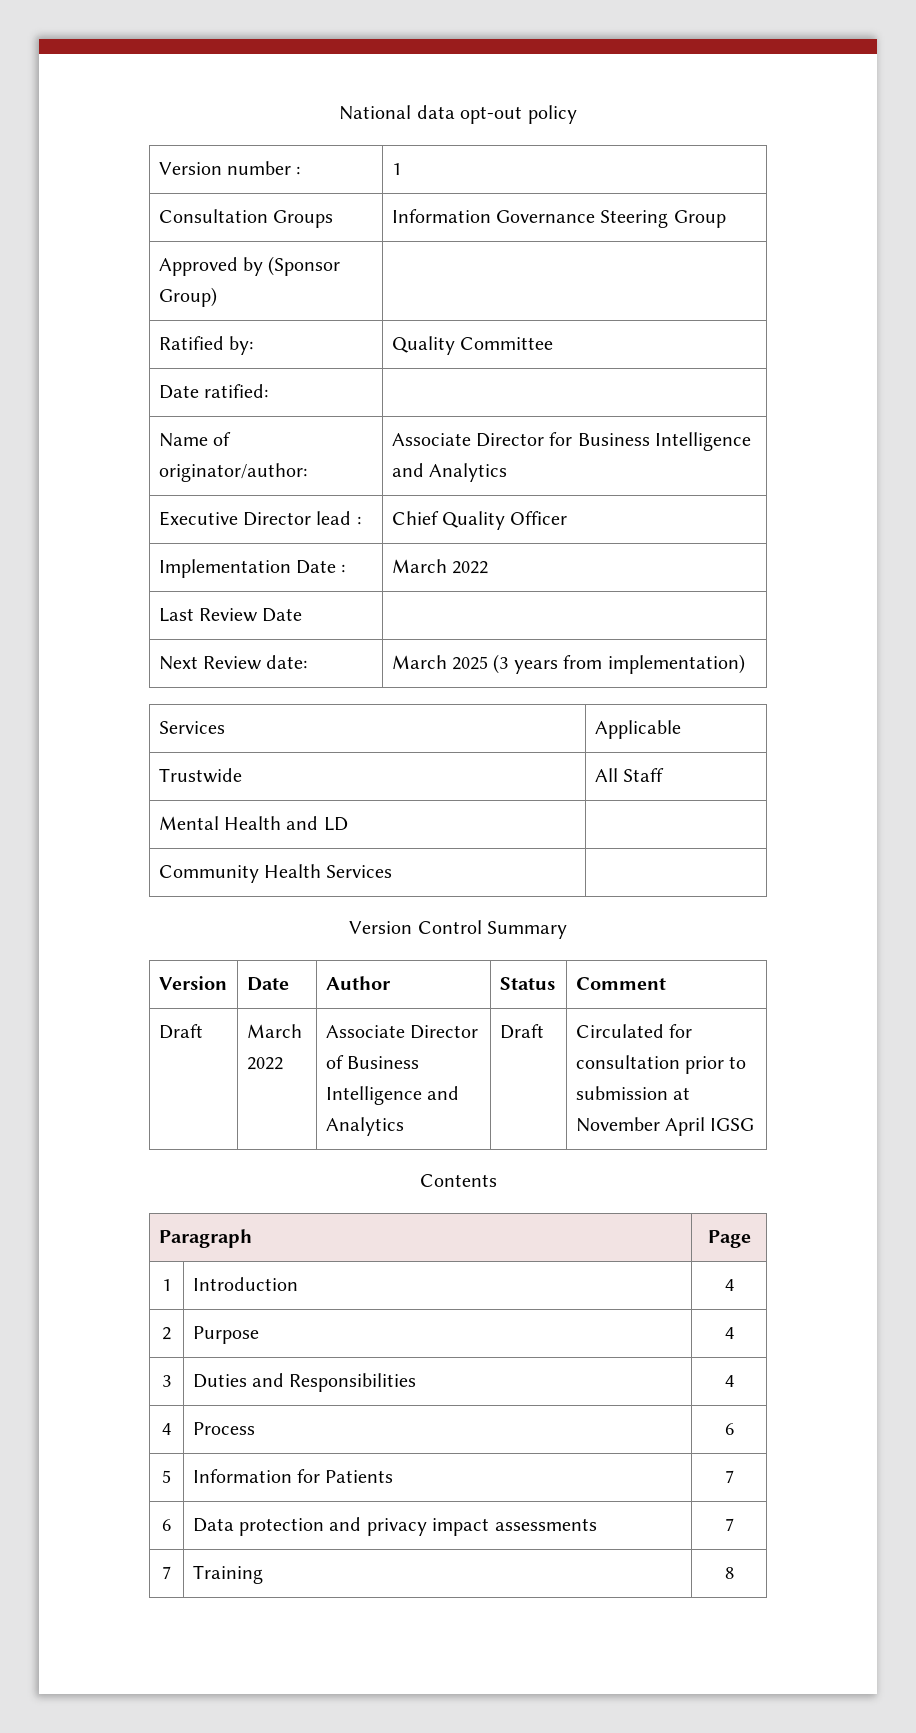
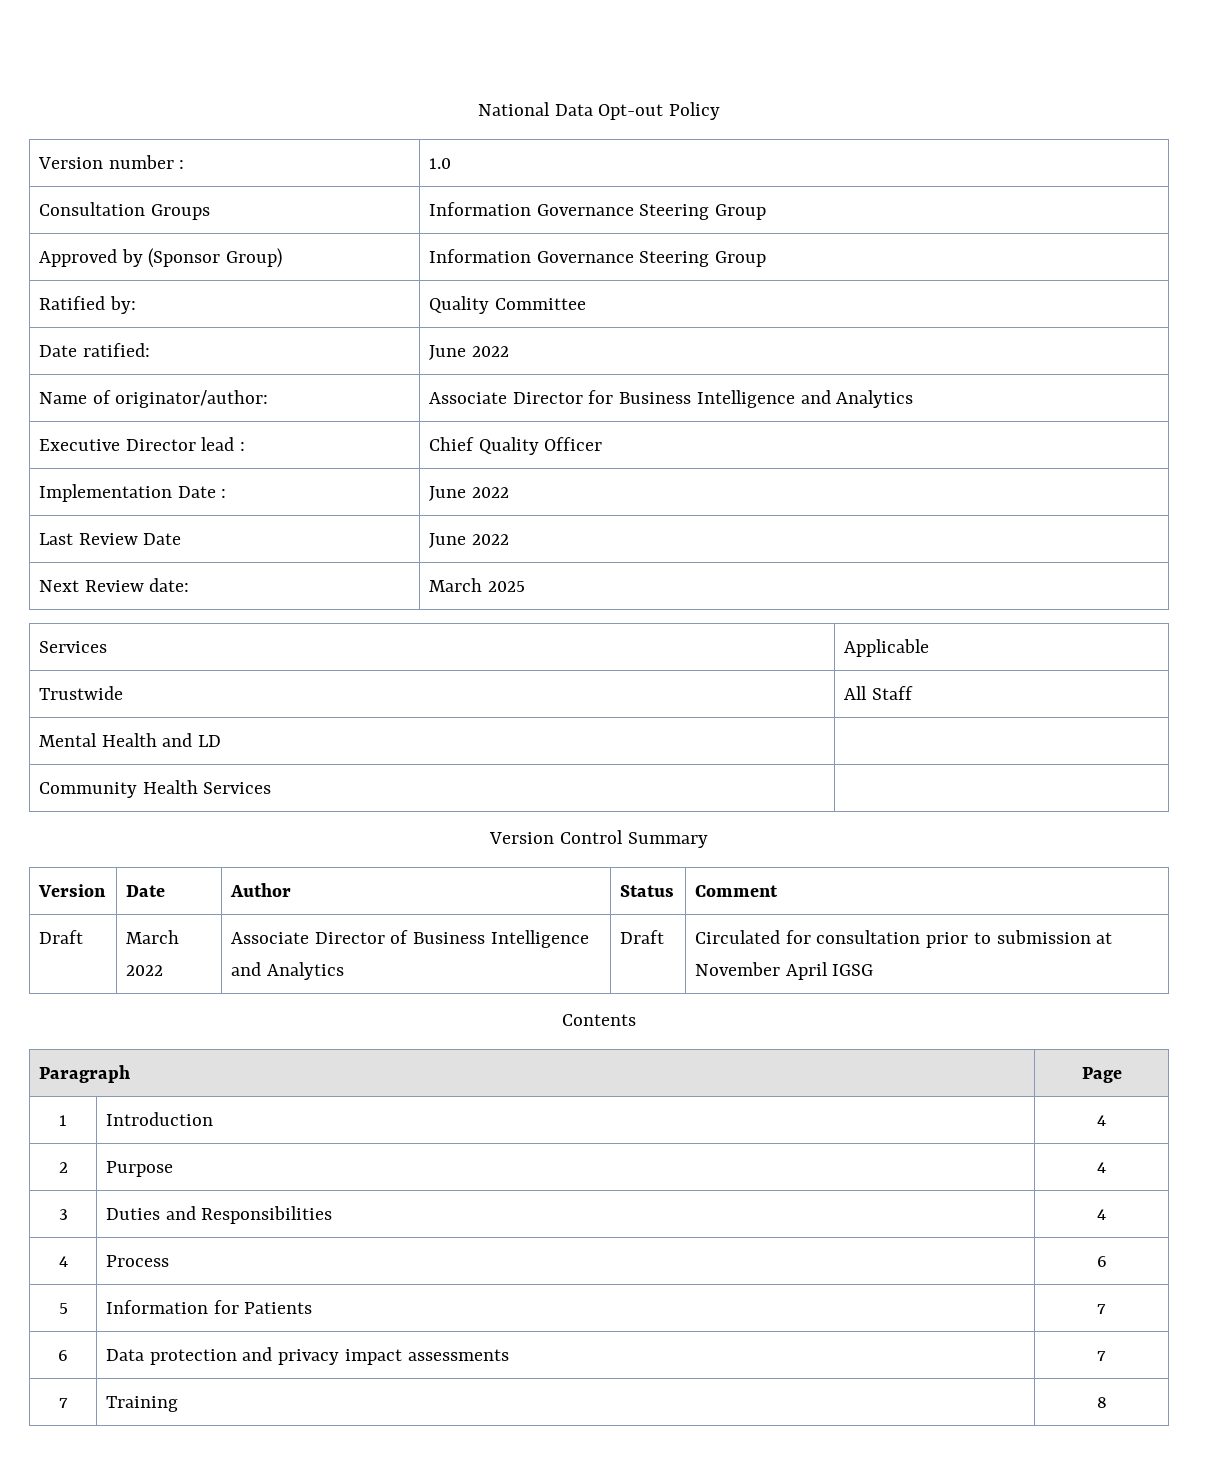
- National data opt-out policy
+ National Data Opt-out Policy
- Version number : | 1
+ Version number : | 1.0
- Approved by (Sponsor Group) |
+ Approved by (Sponsor Group) | Information Governance Steering Group
- Date ratified: |
+ Date ratified: | June 2022
- Implementation Date : | March 2022
+ Implementation Date : | June 2022
- Last Review Date |
+ Last Review Date | June 2022
- Next Review date: | March 2025 (3 years from implementation)
+ Next Review date: | March 2025

